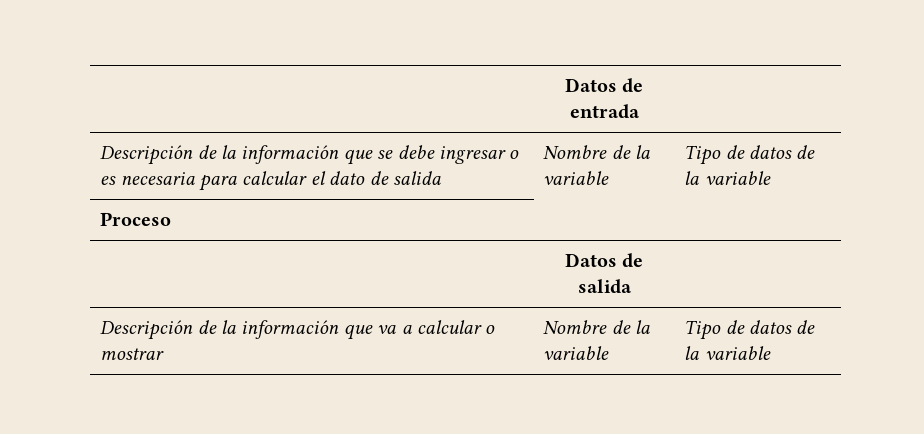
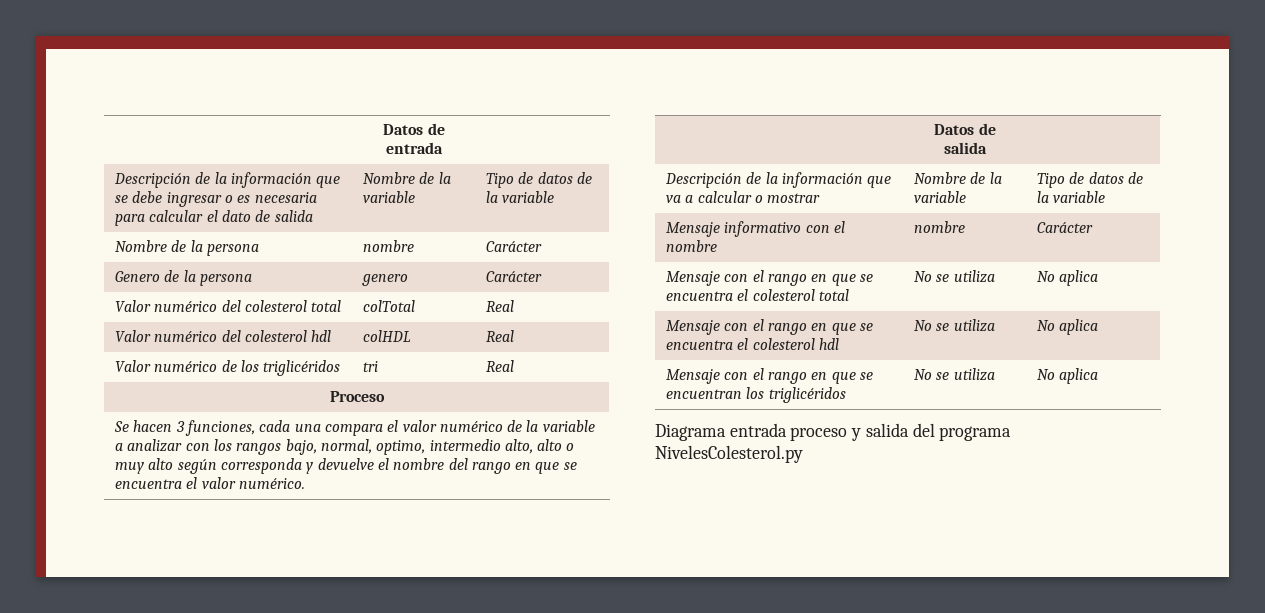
+ Nombre de la persona | nombre | Carácter
+ Genero de la persona | genero | Carácter
+ Valor numérico del colesterol total | colTotal | Real
+ Valor numérico del colesterol hdl | colHDL | Real
+ Valor numérico de los triglicéridos | tri | Real
  Proceso
+ Se hacen 3 funciones, cada una compara el valor numérico de la variable a analizar con los rangos bajo, normal, optimo, intermedio alto, alto o muy alto según corresponda y devuelve el nombre del rango en que se encuentra el valor numérico.
+ Mensaje informativo con el nombre | nombre | Carácter
+ Mensaje con el rango en que se encuentra el colesterol total | No se utiliza | No aplica
+ Mensaje con el rango en que se encuentra el colesterol hdl | No se utiliza | No aplica
+ Mensaje con el rango en que se encuentran los triglicéridos | No se utiliza | No aplica
+ Diagrama entrada proceso y salida del programa NivelesColesterol.py

